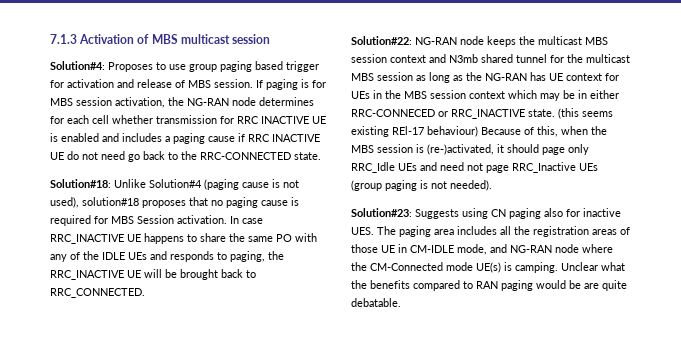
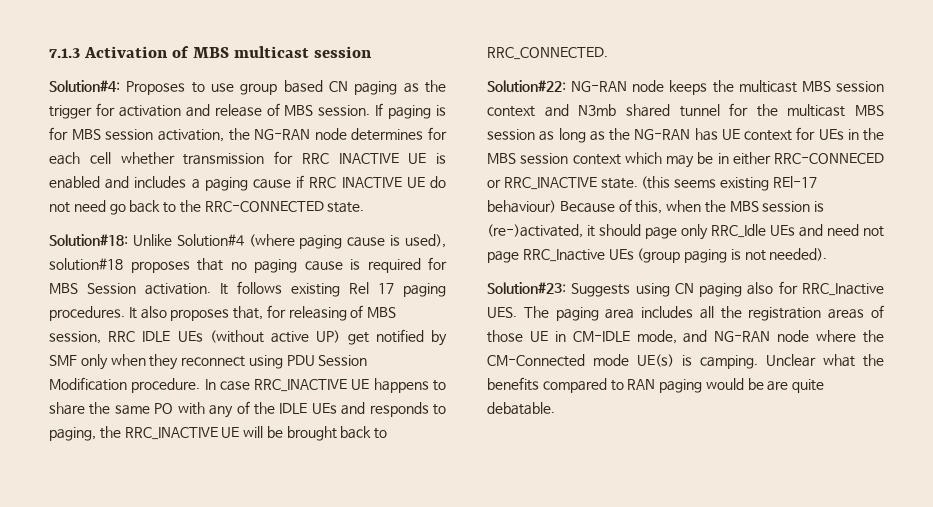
- Solution#4: Proposes to use group paging based trigger for activation and release of MBS session.
+ Solution#4: Proposes to use group based CN paging as the trigger for activation and release of MBS session.
- Solution#18: Unlike Solution#4 (paging cause is not used), solution#18 proposes that no paging cause is required for MBS Session activation.
+ Solution#18: Unlike Solution#4 (where paging cause is used), solution#18 proposes that no paging cause is required for MBS Session activation.
+ It follows existing Rel 17 paging procedures. It also proposes that, for releasing of MBS session, RRC IDLE UEs (without active UP) get notified by SMF only when they reconnect using PDU Session Modification procedure.
- Solution#23: Suggests using CN paging also for inactive UES. The paging area includes all the registration areas of those UE in CM-IDLE mode, and NG-RAN node where the CM-Connected mode UE(s) is camping.
+ Solution#23: Suggests using CN paging also for RRC_Inactive UES. The paging area includes all the registration areas of those UE in CM-IDLE mode, and NG-RAN node where the CM-Connected mode UE(s) is camping.

